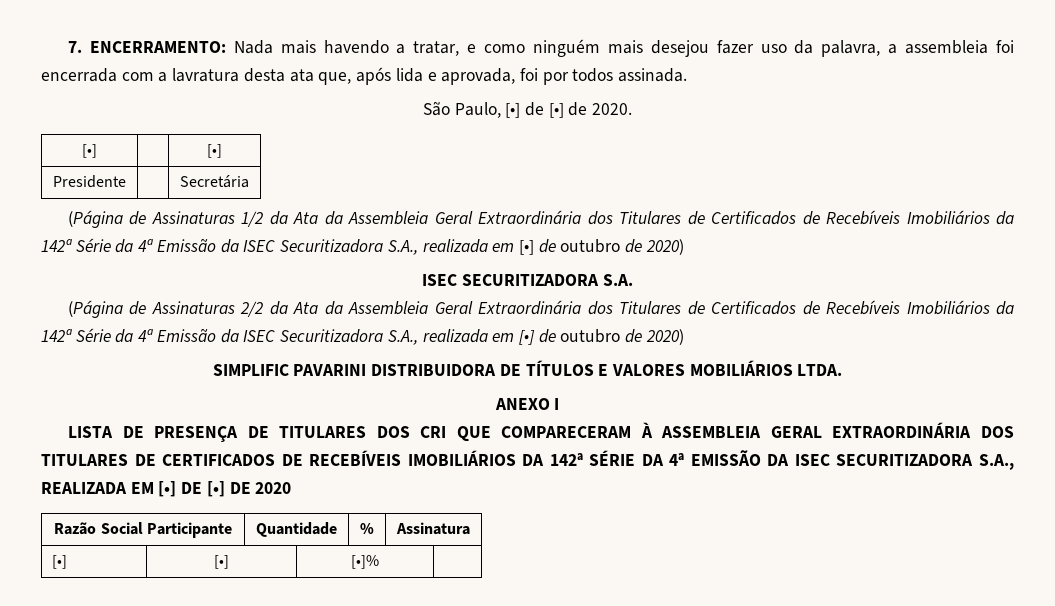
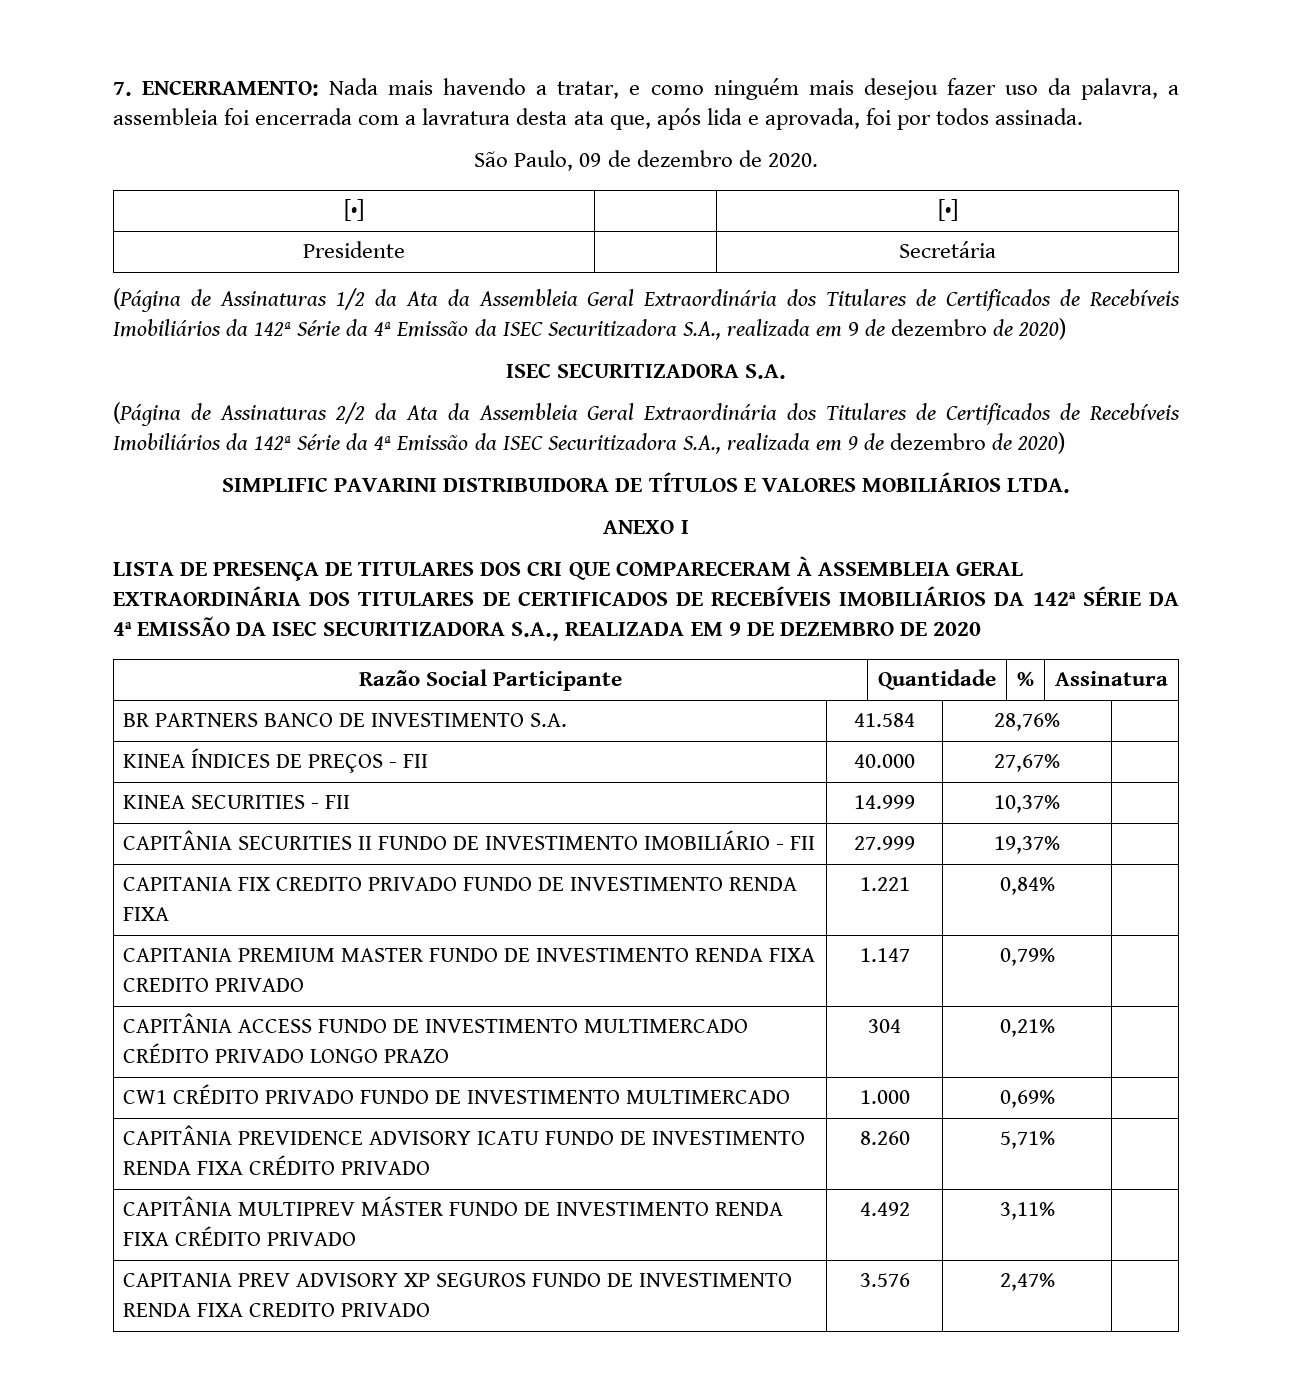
- São Paulo, [•] de [•] de 2020.
+ São Paulo, 09 de dezembro de 2020.
- (Página de Assinaturas 1/2 da Ata da Assembleia Geral Extraordinária dos Titulares de Certificados de Recebíveis Imobiliários da 142ª Série da 4ª Emissão da ISEC Securitizadora S.A., realizada em [•] de outubro de 2020)
+ (Página de Assinaturas 1/2 da Ata da Assembleia Geral Extraordinária dos Titulares de Certificados de Recebíveis Imobiliários da 142ª Série da 4ª Emissão da ISEC Securitizadora S.A., realizada em 9 de dezembro de 2020)
- (Página de Assinaturas 2/2 da Ata da Assembleia Geral Extraordinária dos Titulares de Certificados de Recebíveis Imobiliários da 142ª Série da 4ª Emissão da ISEC Securitizadora S.A., realizada em [•] de outubro de 2020)
+ (Página de Assinaturas 2/2 da Ata da Assembleia Geral Extraordinária dos Titulares de Certificados de Recebíveis Imobiliários da 142ª Série da 4ª Emissão da ISEC Securitizadora S.A., realizada em 9 de dezembro de 2020)
- LISTA DE PRESENÇA DE TITULARES DOS CRI QUE COMPARECERAM À ASSEMBLEIA GERAL EXTRAORDINÁRIA DOS TITULARES DE CERTIFICADOS DE RECEBÍVEIS IMOBILIÁRIOS DA 142ª SÉRIE DA 4ª EMISSÃO DA ISEC SECURITIZADORA S.A., REALIZADA EM [•] DE [•] DE 2020
+ LISTA DE PRESENÇA DE TITULARES DOS CRI QUE COMPARECERAM À ASSEMBLEIA GERAL EXTRAORDINÁRIA DOS TITULARES DE CERTIFICADOS DE RECEBÍVEIS IMOBILIÁRIOS DA 142ª SÉRIE DA 4ª EMISSÃO DA ISEC SECURITIZADORA S.A., REALIZADA EM 9 DE DEZEMBRO DE 2020
- [•] | [•] | [•]% |
+ BR PARTNERS BANCO DE INVESTIMENTO S.A. | 41.584 | 28,76% |
+ KINEA ÍNDICES DE PREÇOS - FII | 40.000 | 27,67% |
+ KINEA SECURITIES - FII | 14.999 | 10,37% |
+ CAPITÂNIA SECURITIES II FUNDO DE INVESTIMENTO IMOBILIÁRIO - FII | 27.999 | 19,37% |
+ CAPITANIA FIX CREDITO PRIVADO FUNDO DE INVESTIMENTO RENDA FIXA | 1.221 | 0,84% |
+ CAPITANIA PREMIUM MASTER FUNDO DE INVESTIMENTO RENDA FIXA CREDITO PRIVADO | 1.147 | 0,79% |
+ CAPITÂNIA ACCESS FUNDO DE INVESTIMENTO MULTIMERCADO CRÉDITO PRIVADO LONGO PRAZO | 304 | 0,21% |
+ CW1 CRÉDITO PRIVADO FUNDO DE INVESTIMENTO MULTIMERCADO | 1.000 | 0,69% |
+ CAPITÂNIA PREVIDENCE ADVISORY ICATU FUNDO DE INVESTIMENTO RENDA FIXA CRÉDITO PRIVADO | 8.260 | 5,71% |
+ CAPITÂNIA MULTIPREV MÁSTER FUNDO DE INVESTIMENTO RENDA FIXA CRÉDITO PRIVADO | 4.492 | 3,11% |
+ CAPITANIA PREV ADVISORY XP SEGUROS FUNDO DE INVESTIMENTO RENDA FIXA CREDITO PRIVADO | 3.576 | 2,47% |

